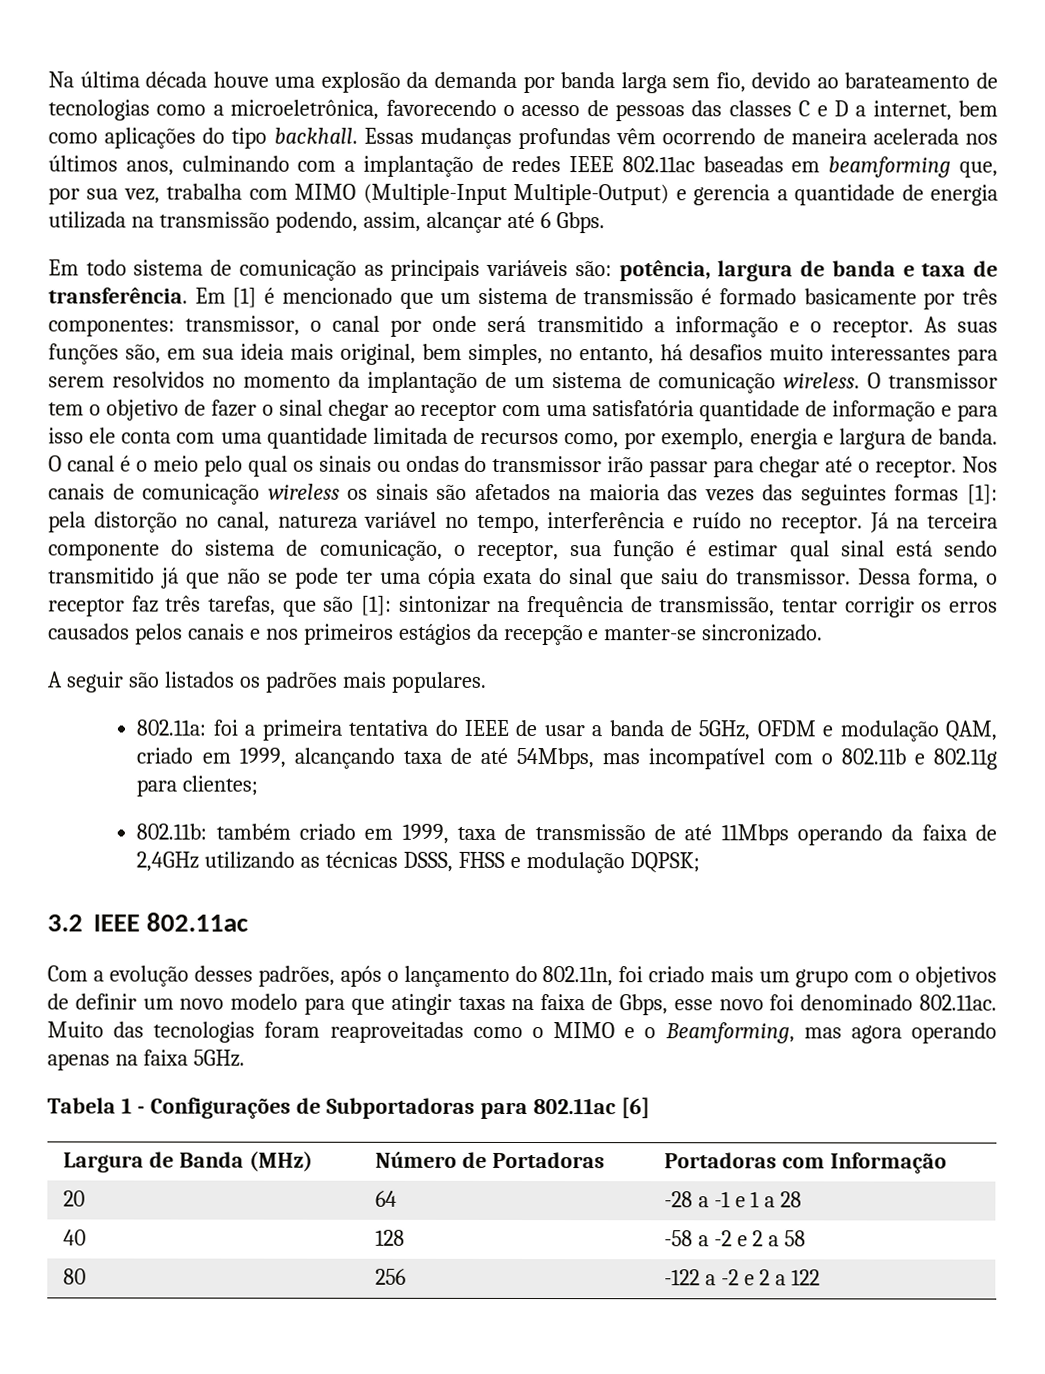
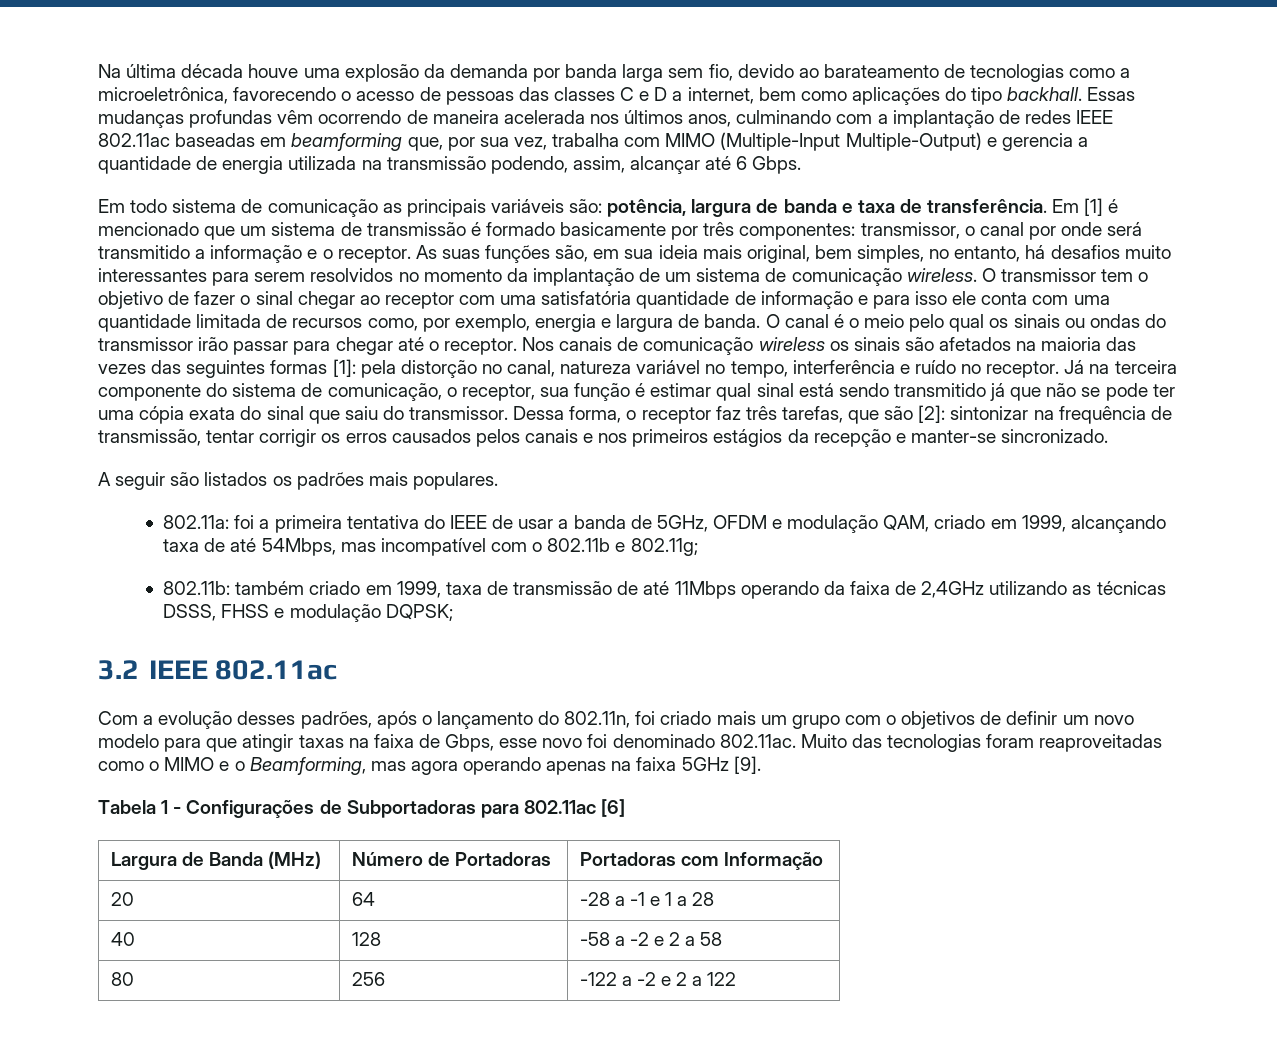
- Dessa forma, o receptor faz três tarefas, que são [1]: sintonizar na frequência de transmissão, tentar corrigir os erros causados pelos canais e nos primeiros estágios da recepção e manter-se sincronizado.
+ Dessa forma, o receptor faz três tarefas, que são [2]: sintonizar na frequência de transmissão, tentar corrigir os erros causados pelos canais e nos primeiros estágios da recepção e manter-se sincronizado.
- 802.11a: foi a primeira tentativa do IEEE de usar a banda de 5GHz, OFDM e modulação QAM, criado em 1999, alcançando taxa de até 54Mbps, mas incompatível com o 802.11b e 802.11g para clientes;
+ 802.11a: foi a primeira tentativa do IEEE de usar a banda de 5GHz, OFDM e modulação QAM, criado em 1999, alcançando taxa de até 54Mbps, mas incompatível com o 802.11b e 802.11g;
- Com a evolução desses padrões, após o lançamento do 802.11n, foi criado mais um grupo com o objetivos de definir um novo modelo para que atingir taxas na faixa de Gbps, esse novo foi denominado 802.11ac. Muito das tecnologias foram reaproveitadas como o MIMO e o Beamforming, mas agora operando apenas na faixa 5GHz.
+ Com a evolução desses padrões, após o lançamento do 802.11n, foi criado mais um grupo com o objetivos de definir um novo modelo para que atingir taxas na faixa de Gbps, esse novo foi denominado 802.11ac. Muito das tecnologias foram reaproveitadas como o MIMO e o Beamforming, mas agora operando apenas na faixa 5GHz [9].

